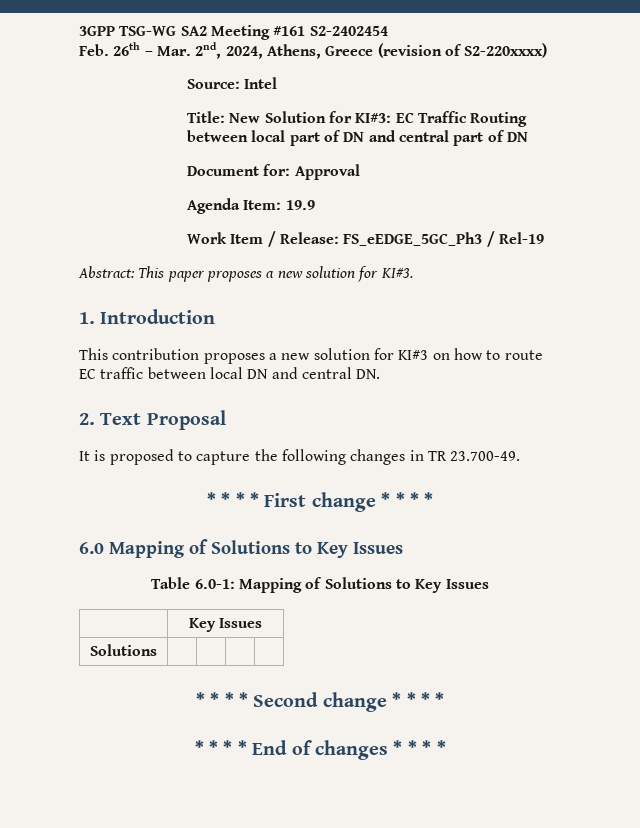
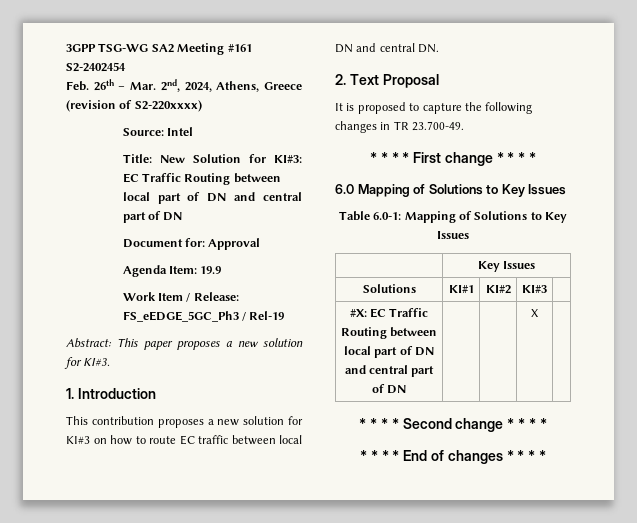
- Solutions | | | |
+ Solutions | KI#1 | KI#2 | KI#3 |
+ #X: EC Traffic Routing between local part of DN and central part of DN | | | X |

